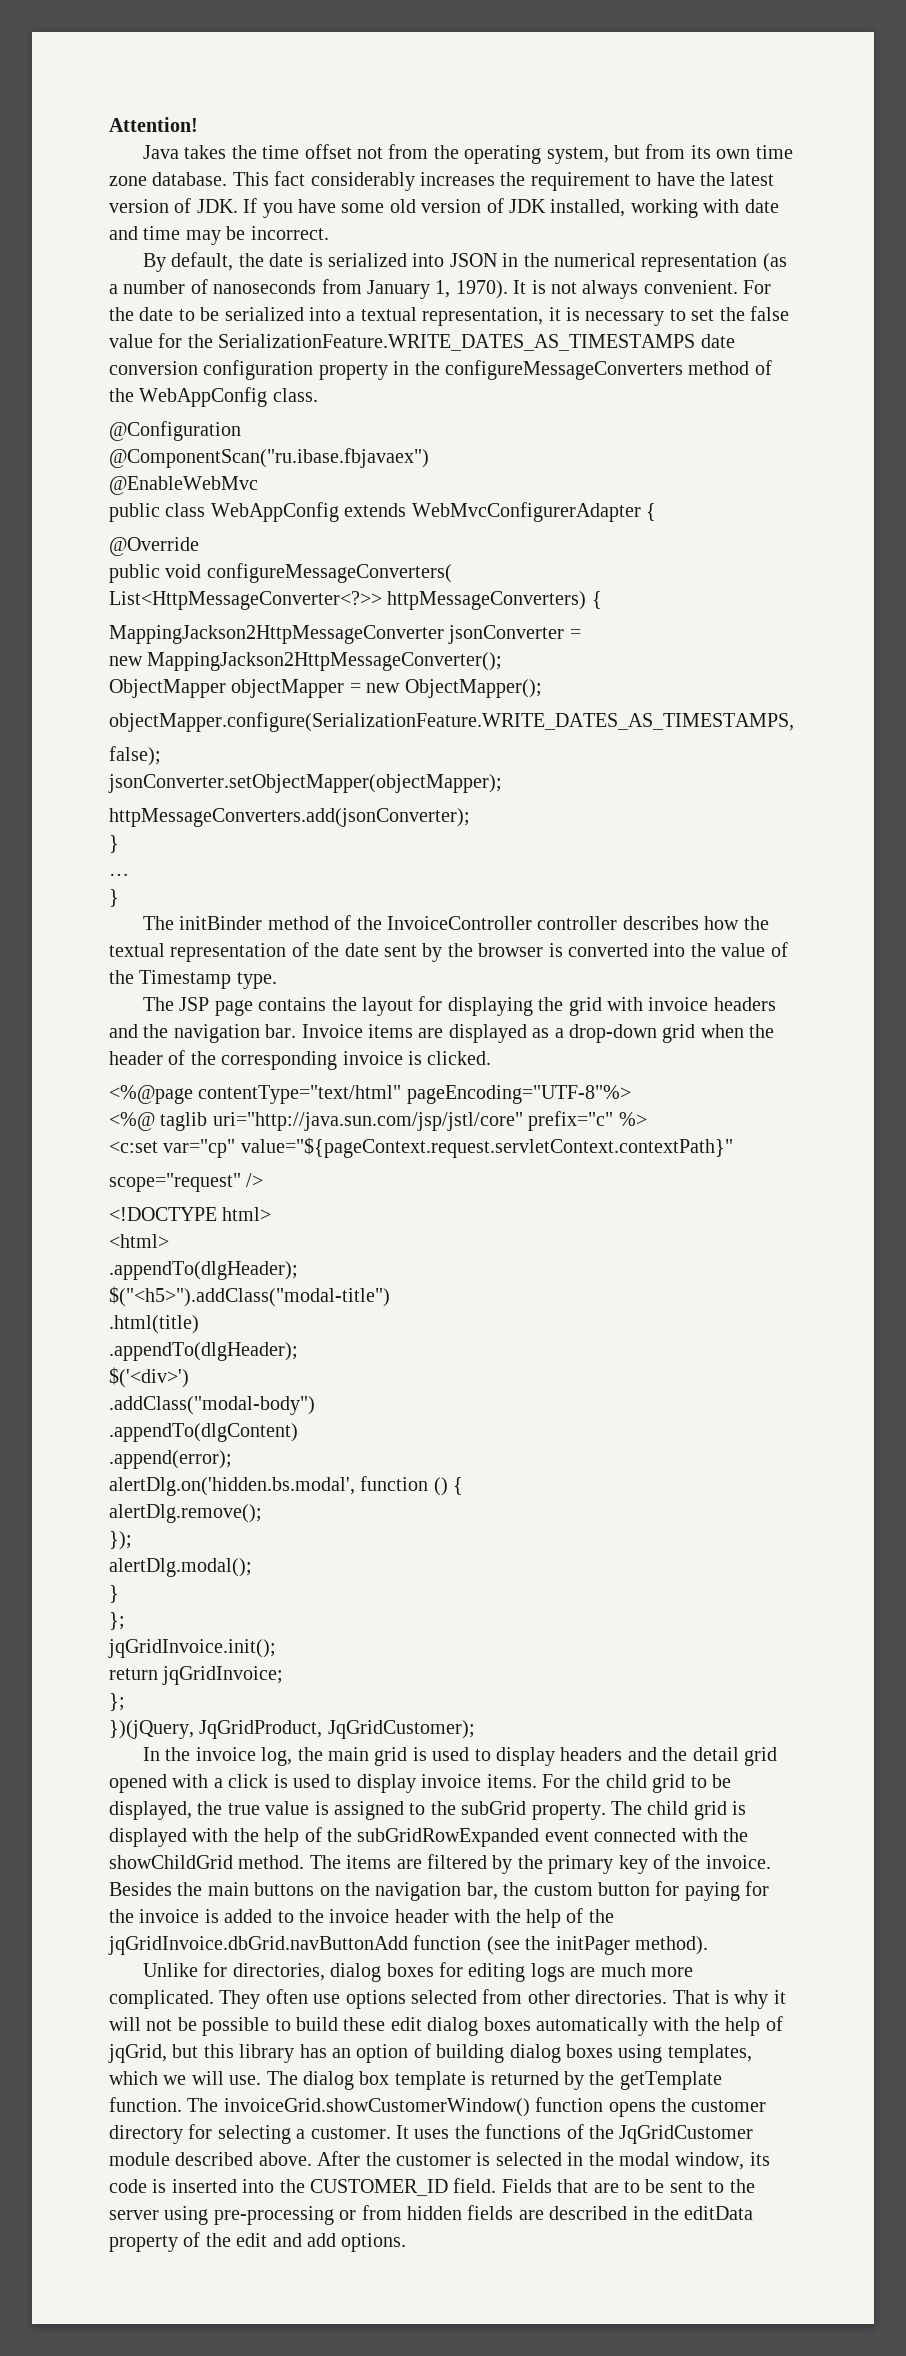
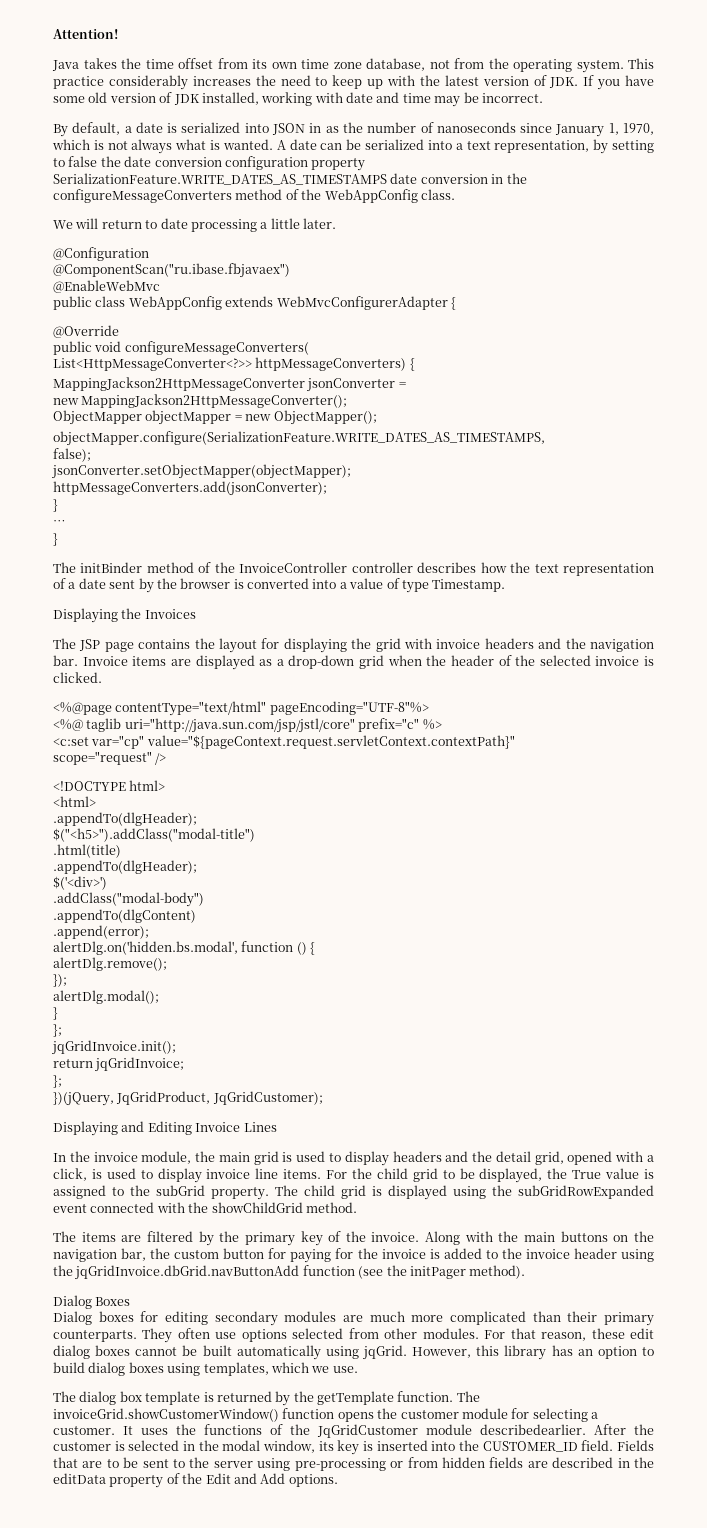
- Java takes the time offset not from the operating system, but from its own time zone database. This fact considerably increases the requirement to have the latest version of JDK. If you have some old version of JDK installed, working with date and time may be incorrect.
+ Java takes the time offset from its own time zone database, not from the operating system. This practice considerably increases the need to keep up with the latest version of JDK. If you have some old version of JDK installed, working with date and time may be incorrect.
- By default, the date is serialized into JSON in the numerical representation (as a number of nanoseconds from January 1, 1970). It is not always convenient. For the date to be serialized into a textual representation, it is necessary to set the false value for the SerializationFeature.WRITE_DATES_AS_TIMESTAMPS date conversion configuration property in the configureMessageConverters method of the WebAppConfig class.
+ By default, a date is serialized into JSON in as the number of nanoseconds since January 1, 1970, which is not always what is wanted. A date can be serialized into a text representation, by setting to false the date conversion configuration property SerializationFeature.WRITE_DATES_AS_TIMESTAMPS date conversion in the configureMessageConverters method of the WebAppConfig class.
+ We will return to date processing a little later.
- The initBinder method of the InvoiceController controller describes how the textual representation of the date sent by the browser is converted into the value of the Timestamp type.
+ The initBinder method of the InvoiceController controller describes how the text representation of a date sent by the browser is converted into a value of type Timestamp.
+ Displaying the Invoices
- Invoice items are displayed as a drop-down grid when the header of the corresponding invoice is clicked.
+ Invoice items are displayed as a drop-down grid when the header of the selected invoice is clicked.
+ Displaying and Editing Invoice Lines
- In the invoice log, the main grid is used to display headers and the detail grid opened with a click is used to display invoice items.
+ In the invoice module, the main grid is used to display headers and the detail grid, opened with a click, is used to display invoice line items.
- For the child grid to be displayed, the true value is assigned to the subGrid property.
+ For the child grid to be displayed, the True value is assigned to the subGrid property.
- The child grid is displayed with the help of the subGridRowExpanded event connected with the showChildGrid method. The items are filtered by the primary key of the invoice.
+ The child grid is displayed using the subGridRowExpanded event connected with the showChildGrid method.
+ The items are filtered by the primary key of the invoice.
- Besides the main buttons on the navigation bar, the custom button for paying for the invoice is added to the invoice header with the help of the jqGridInvoice.dbGrid.navButtonAdd function (see the initPager method).
+ Along with the main buttons on the navigation bar, the custom button for paying for the invoice is added to the invoice header using the jqGridInvoice.dbGrid.navButtonAdd function (see the initPager method).
- Unlike for directories, dialog boxes for editing logs are much more complicated.
+ Dialog Boxes
+ Dialog boxes for editing secondary modules are much more complicated than their primary counterparts.
- They often use options selected from other directories. That is why it will not be possible to build these edit dialog boxes automatically with the help of jqGrid, but this library has an option of building dialog boxes using templates, which we will use. The dialog box template is returned by the getTemplate function.
+ They often use options selected from other modules. For that reason, these edit dialog boxes cannot be built automatically using jqGrid. However, this library has an option to build dialog boxes using templates, which we use.
+ The dialog box template is returned by the getTemplate function.
- The invoiceGrid.showCustomerWindow() function opens the customer directory for selecting a customer.
+ The invoiceGrid.showCustomerWindow() function opens the customer module for selecting a customer.
- It uses the functions of the JqGridCustomer module described above.
+ It uses the functions of the JqGridCustomer module describedearlier.
- After the customer is selected in the modal window, its code is inserted into the CUSTOMER_ID field.
+ After the customer is selected in the modal window, its key is inserted into the CUSTOMER_ID field.
- Fields that are to be sent to the server using pre-processing or from hidden fields are described in the editData property of the edit and add options.
+ Fields that are to be sent to the server using pre-processing or from hidden fields are described in the editData property of the Edit and Add options.

